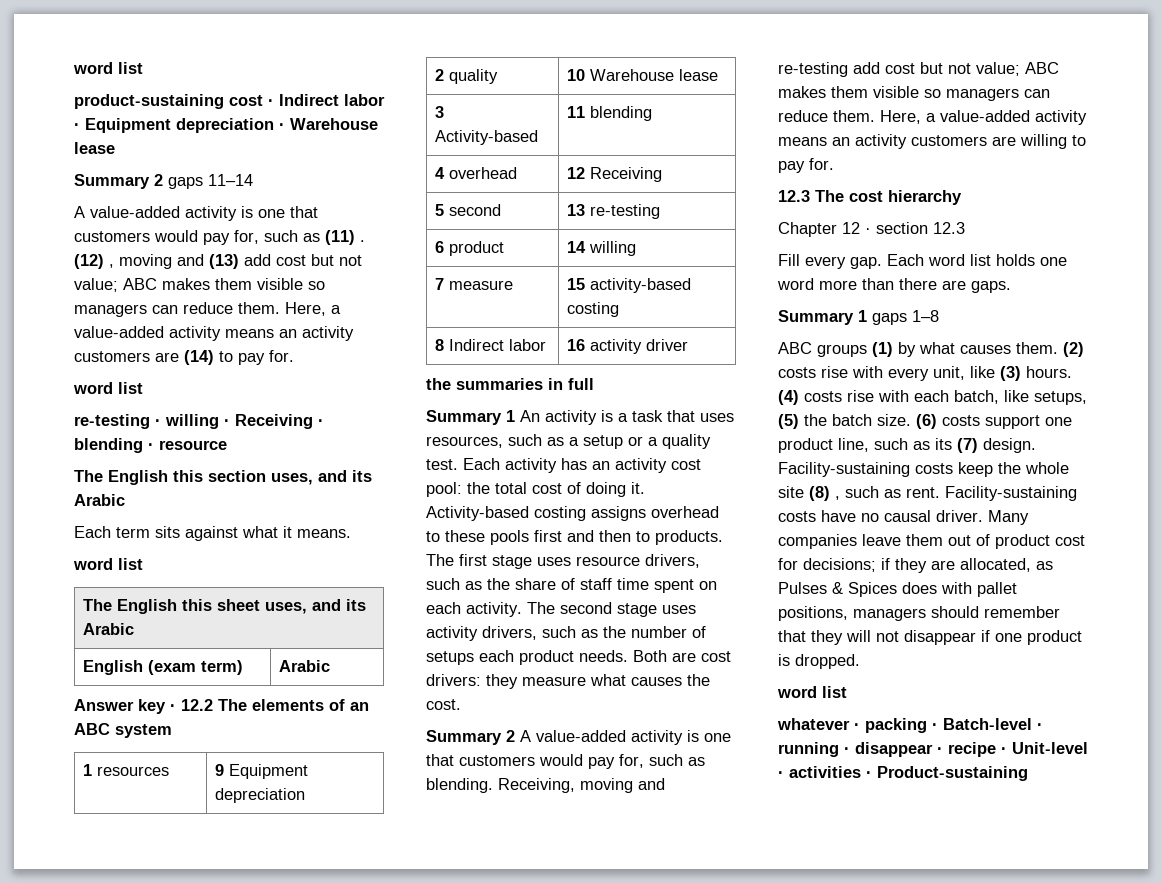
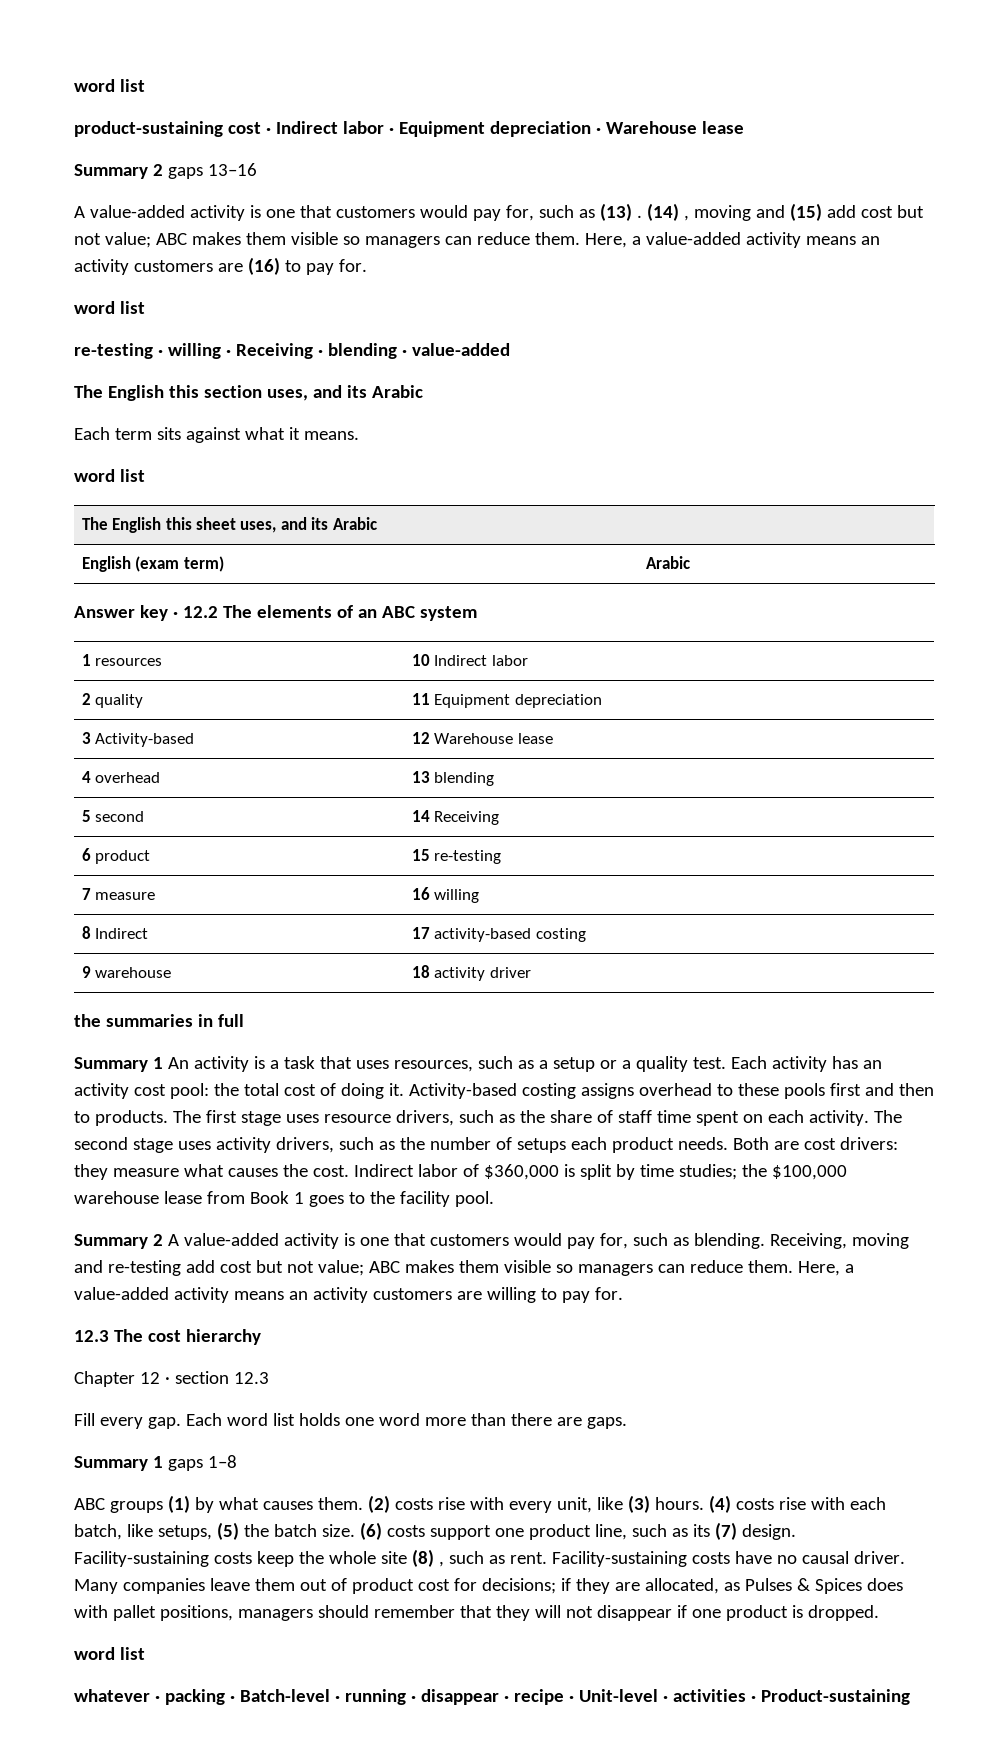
- Summary 2 gaps 11–14
+ Summary 2 gaps 13–16
- A value-added activity is one that customers would pay for, such as (11) . (12) , moving and (13) add cost but not value; ABC makes them visible so managers can reduce them.
+ A value-added activity is one that customers would pay for, such as (13) . (14) , moving and (15) add cost but not value; ABC makes them visible so managers can reduce them.
- Here, a value-added activity means an activity customers are (14) to pay for.
+ Here, a value-added activity means an activity customers are (16) to pay for.
- re-testing · willing · Receiving · blending · resource
+ re-testing · willing · Receiving · blending · value-added
- 1 resources | 9 Equipment depreciation
+ 1 resources | 10 Indirect labor
- 2 quality | 10 Warehouse lease
+ 2 quality | 11 Equipment depreciation
- 3 Activity-based | 11 blending
+ 3 Activity-based | 12 Warehouse lease
- 4 overhead | 12 Receiving
+ 4 overhead | 13 blending
- 5 second | 13 re-testing
+ 5 second | 14 Receiving
- 6 product | 14 willing
+ 6 product | 15 re-testing
- 7 measure | 15 activity-based costing
- 8 Indirect labor | 16 activity driver
+ 7 measure | 16 willing
+ 8 Indirect | 17 activity-based costing
+ 9 warehouse | 18 activity driver
+ Indirect labor of $360,000 is split by time studies; the $100,000 warehouse lease from Book 1 goes to the facility pool.

